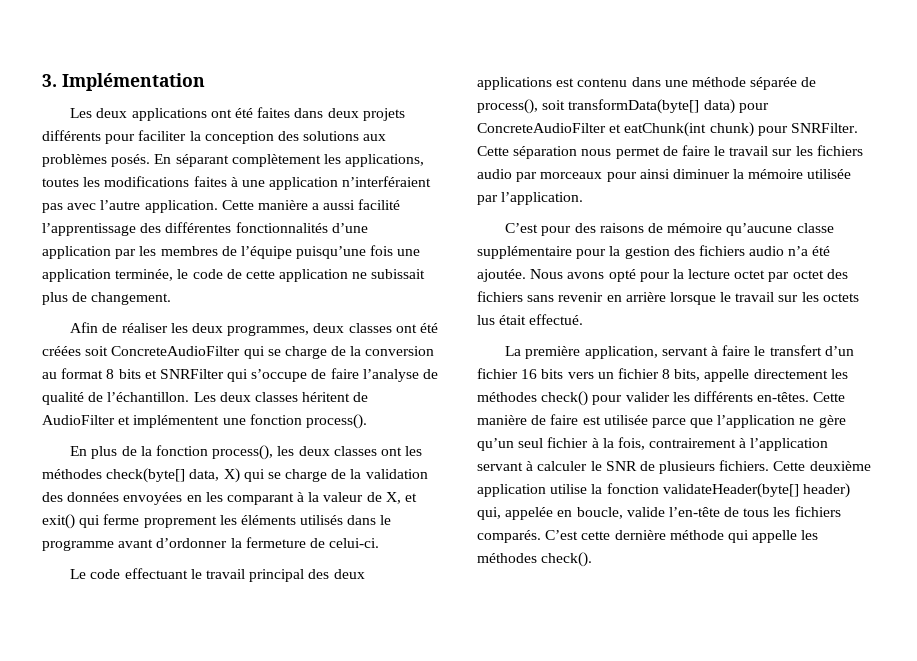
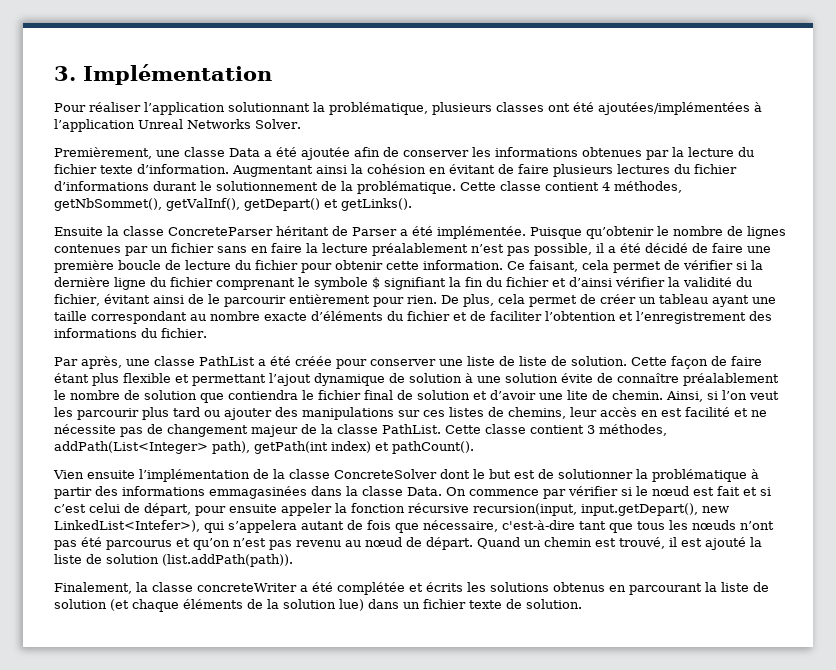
- Les deux applications ont été faites dans deux projets différents pour faciliter la conception des solutions aux problèmes posés. En séparant complètement les applications, toutes les modifications faites à une application n’interféraient pas avec l’autre application. Cette manière a aussi facilité l’apprentissage des différentes fonctionnalités d’une application par les membres de l’équipe puisqu’une fois une application terminée, le code de cette application ne subissait plus de changement.
- Afin de réaliser les deux programmes, deux classes ont été créées soit ConcreteAudioFilter qui se charge de la conversion au format 8 bits et SNRFilter qui s’occupe de faire l’analyse de qualité de l’échantillon. Les deux classes héritent de AudioFilter et implémentent une fonction process().
- En plus de la fonction process(), les deux classes ont les méthodes check(byte[] data, X) qui se charge de la validation des données envoyées en les comparant à la valeur de X, et exit() qui ferme proprement les éléments utilisés dans le programme avant d’ordonner la fermeture de celui-ci.
- Le code effectuant le travail principal des deux applications est contenu dans une méthode séparée de process(), soit transformData(byte[] data) pour ConcreteAudioFilter et eatChunk(int chunk) pour SNRFilter. Cette séparation nous permet de faire le travail sur les fichiers audio par morceaux pour ainsi diminuer la mémoire utilisée par l’application.
- C’est pour des raisons de mémoire qu’aucune classe supplémentaire pour la gestion des fichiers audio n’a été ajoutée. Nous avons opté pour la lecture octet par octet des fichiers sans revenir en arrière lorsque le travail sur les octets lus était effectué.
- La première application, servant à faire le transfert d’un fichier 16 bits vers un fichier 8 bits, appelle directement les méthodes check() pour valider les différents en-têtes. Cette manière de faire est utilisée parce que l’application ne gère qu’un seul fichier à la fois, contrairement à l’application servant à calculer le SNR de plusieurs fichiers. Cette deuxième application utilise la fonction validateHeader(byte[] header) qui, appelée en boucle, valide l’en-tête de tous les fichiers comparés. C’est cette dernière méthode qui appelle les méthodes check().
+ Pour réaliser l’application solutionnant la problématique, plusieurs classes ont été ajoutées/implémentées à l’application Unreal Networks Solver.
+ Premièrement, une classe Data a été ajoutée afin de conserver les informations obtenues par la lecture du fichier texte d’information. Augmentant ainsi la cohésion en évitant de faire plusieurs lectures du fichier d’informations durant le solutionnement de la problématique. Cette classe contient 4 méthodes, getNbSommet(), getValInf(), getDepart() et getLinks().
+ Ensuite la classe ConcreteParser héritant de Parser a été implémentée. Puisque qu’obtenir le nombre de lignes contenues par un fichier sans en faire la lecture préalablement n’est pas possible, il a été décidé de faire une première boucle de lecture du fichier pour obtenir cette information. Ce faisant, cela permet de vérifier si la dernière ligne du fichier comprenant le symbole $ signifiant la fin du fichier et d’ainsi vérifier la validité du fichier, évitant ainsi de le parcourir entièrement pour rien. De plus, cela permet de créer un tableau ayant une taille correspondant au nombre exacte d’éléments du fichier et de faciliter l’obtention et l’enregistrement des informations du fichier.
+ Par après, une classe PathList a été créée pour conserver une liste de liste de solution. Cette façon de faire étant plus flexible et permettant l’ajout dynamique de solution à une solution évite de connaître préalablement le nombre de solution que contiendra le fichier final de solution et d’avoir une lite de chemin. Ainsi, si l’on veut les parcourir plus tard ou ajouter des manipulations sur ces listes de chemins, leur accès en est facilité et ne nécessite pas de changement majeur de la classe PathList. Cette classe contient 3 méthodes, addPath(List<Integer> path), getPath(int index) et pathCount().
+ Vien ensuite l’implémentation de la classe ConcreteSolver dont le but est de solutionner la problématique à partir des informations emmagasinées dans la classe Data. On commence par vérifier si le nœud est fait et si c’est celui de départ, pour ensuite appeler la fonction récursive recursion(input, input.getDepart(), new LinkedList<Intefer>), qui s’appelera autant de fois que nécessaire, c'est-à-dire tant que tous les nœuds n’ont pas été parcourus et qu’on n’est pas revenu au nœud de départ. Quand un chemin est trouvé, il est ajouté la liste de solution (list.addPath(path)).
+ Finalement, la classe concreteWriter a été complétée et écrits les solutions obtenus en parcourant la liste de solution (et chaque éléments de la solution lue) dans un fichier texte de solution.

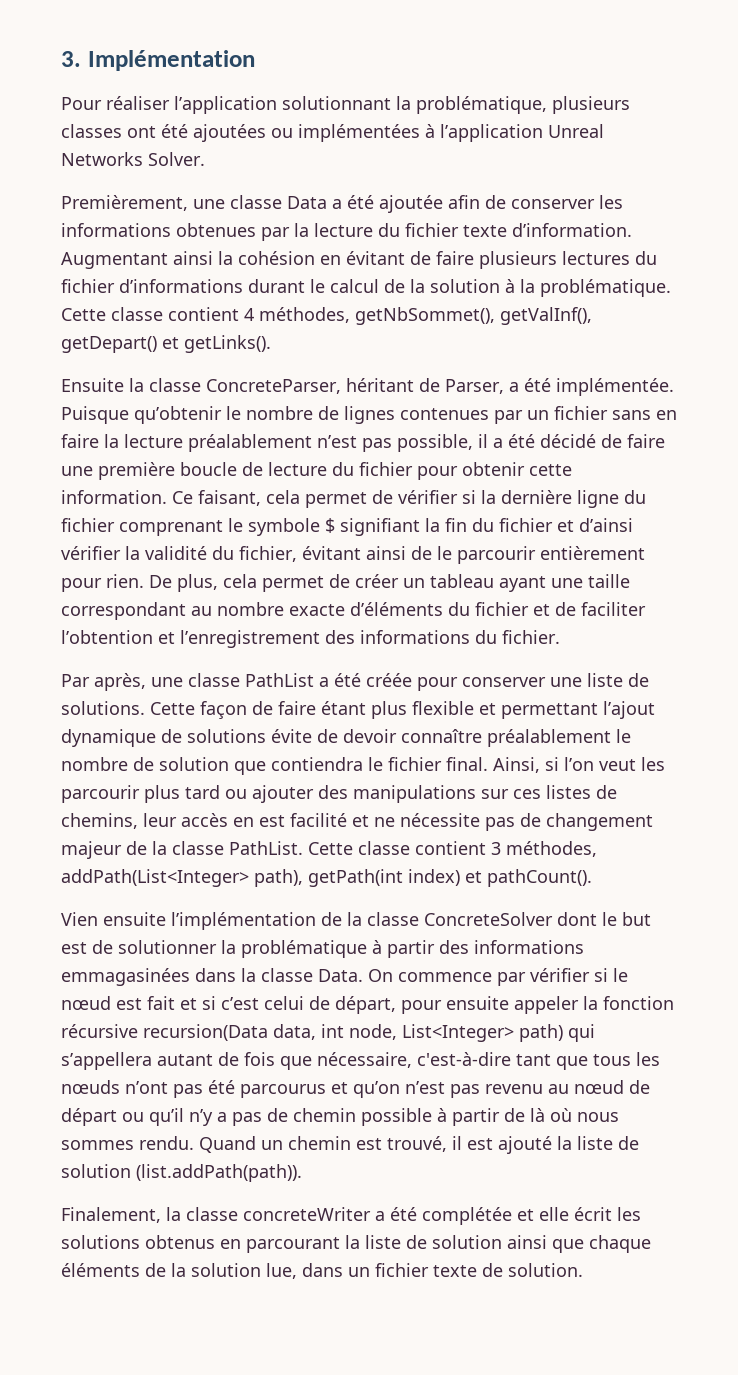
- Pour réaliser l’application solutionnant la problématique, plusieurs classes ont été ajoutées/implémentées à l’application Unreal Networks Solver.
+ Pour réaliser l’application solutionnant la problématique, plusieurs classes ont été ajoutées ou implémentées à l’application Unreal Networks Solver.
- Augmentant ainsi la cohésion en évitant de faire plusieurs lectures du fichier d’informations durant le solutionnement de la problématique.
+ Augmentant ainsi la cohésion en évitant de faire plusieurs lectures du fichier d’informations durant le calcul de la solution à la problématique.
- Ensuite la classe ConcreteParser héritant de Parser a été implémentée.
+ Ensuite la classe ConcreteParser, héritant de Parser, a été implémentée.
- Par après, une classe PathList a été créée pour conserver une liste de liste de solution.
+ Par après, une classe PathList a été créée pour conserver une liste de solutions.
- Cette façon de faire étant plus flexible et permettant l’ajout dynamique de solution à une solution évite de connaître préalablement le nombre de solution que contiendra le fichier final de solution et d’avoir une lite de chemin.
+ Cette façon de faire étant plus flexible et permettant l’ajout dynamique de solutions évite de devoir connaître préalablement le nombre de solution que contiendra le fichier final.
- On commence par vérifier si le nœud est fait et si c’est celui de départ, pour ensuite appeler la fonction récursive recursion(input, input.getDepart(), new LinkedList<Intefer>), qui s’appelera autant de fois que nécessaire, c'est-à-dire tant que tous les nœuds n’ont pas été parcourus et qu’on n’est pas revenu au nœud de départ.
+ On commence par vérifier si le nœud est fait et si c’est celui de départ, pour ensuite appeler la fonction récursive recursion(Data data, int node, List<Integer> path) qui s’appellera autant de fois que nécessaire, c'est-à-dire tant que tous les nœuds n’ont pas été parcourus et qu’on n’est pas revenu au nœud de départ ou qu’il n’y a pas de chemin possible à partir de là où nous sommes rendu.
- Finalement, la classe concreteWriter a été complétée et écrits les solutions obtenus en parcourant la liste de solution (et chaque éléments de la solution lue) dans un fichier texte de solution.
+ Finalement, la classe concreteWriter a été complétée et elle écrit les solutions obtenus en parcourant la liste de solution ainsi que chaque éléments de la solution lue, dans un fichier texte de solution.

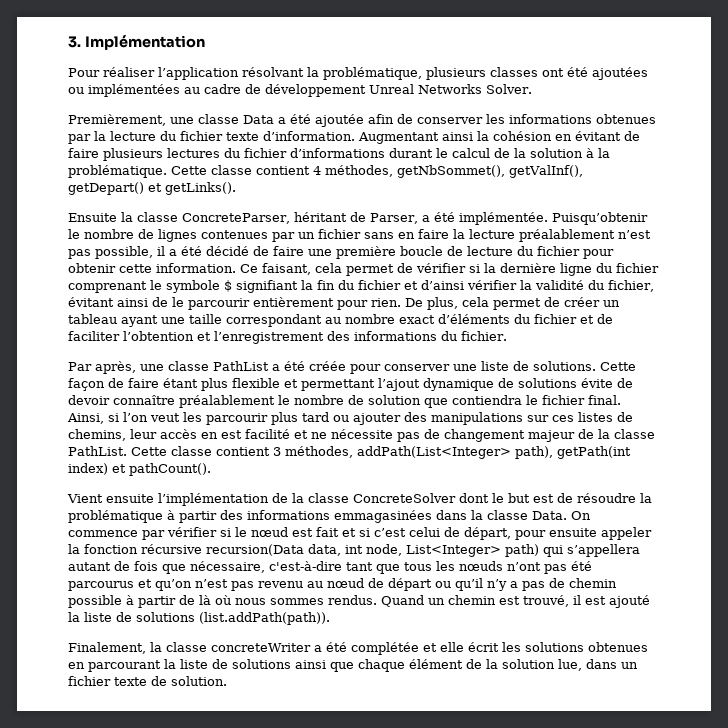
- Pour réaliser l’application solutionnant la problématique, plusieurs classes ont été ajoutées ou implémentées à l’application Unreal Networks Solver.
+ Pour réaliser l’application résolvant la problématique, plusieurs classes ont été ajoutées ou implémentées au cadre de développement Unreal Networks Solver.
- Puisque qu’obtenir le nombre de lignes contenues par un fichier sans en faire la lecture préalablement n’est pas possible, il a été décidé de faire une première boucle de lecture du fichier pour obtenir cette information.
+ Puisqu’obtenir le nombre de lignes contenues par un fichier sans en faire la lecture préalablement n’est pas possible, il a été décidé de faire une première boucle de lecture du fichier pour obtenir cette information.
- De plus, cela permet de créer un tableau ayant une taille correspondant au nombre exacte d’éléments du fichier et de faciliter l’obtention et l’enregistrement des informations du fichier.
+ De plus, cela permet de créer un tableau ayant une taille correspondant au nombre exact d’éléments du fichier et de faciliter l’obtention et l’enregistrement des informations du fichier.
- Vien ensuite l’implémentation de la classe ConcreteSolver dont le but est de solutionner la problématique à partir des informations emmagasinées dans la classe Data.
+ Vient ensuite l’implémentation de la classe ConcreteSolver dont le but est de résoudre la problématique à partir des informations emmagasinées dans la classe Data.
- On commence par vérifier si le nœud est fait et si c’est celui de départ, pour ensuite appeler la fonction récursive recursion(Data data, int node, List<Integer> path) qui s’appellera autant de fois que nécessaire, c'est-à-dire tant que tous les nœuds n’ont pas été parcourus et qu’on n’est pas revenu au nœud de départ ou qu’il n’y a pas de chemin possible à partir de là où nous sommes rendu.
+ On commence par vérifier si le nœud est fait et si c’est celui de départ, pour ensuite appeler la fonction récursive recursion(Data data, int node, List<Integer> path) qui s’appellera autant de fois que nécessaire, c'est-à-dire tant que tous les nœuds n’ont pas été parcourus et qu’on n’est pas revenu au nœud de départ ou qu’il n’y a pas de chemin possible à partir de là où nous sommes rendus.
- Quand un chemin est trouvé, il est ajouté la liste de solution (list.addPath(path)).
+ Quand un chemin est trouvé, il est ajouté la liste de solutions (list.addPath(path)).
- Finalement, la classe concreteWriter a été complétée et elle écrit les solutions obtenus en parcourant la liste de solution ainsi que chaque éléments de la solution lue, dans un fichier texte de solution.
+ Finalement, la classe concreteWriter a été complétée et elle écrit les solutions obtenues en parcourant la liste de solutions ainsi que chaque élément de la solution lue, dans un fichier texte de solution.

